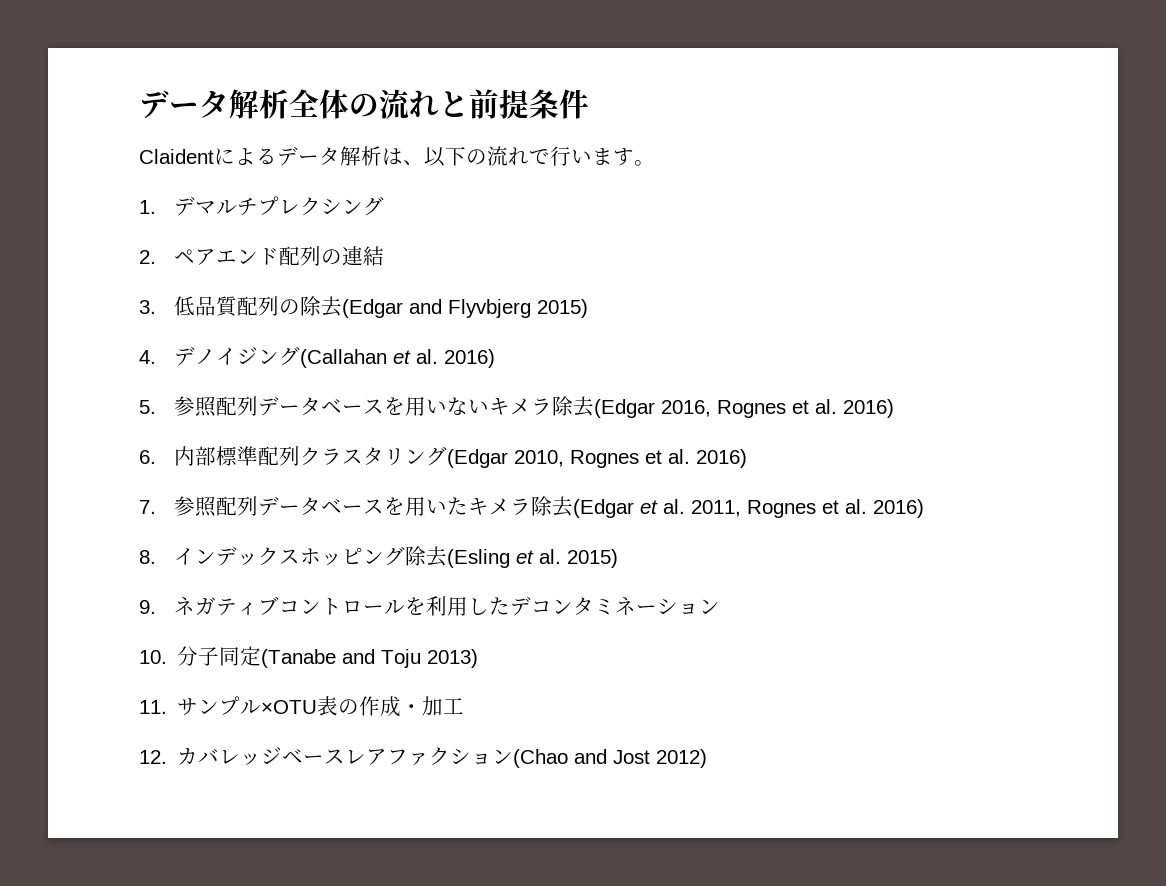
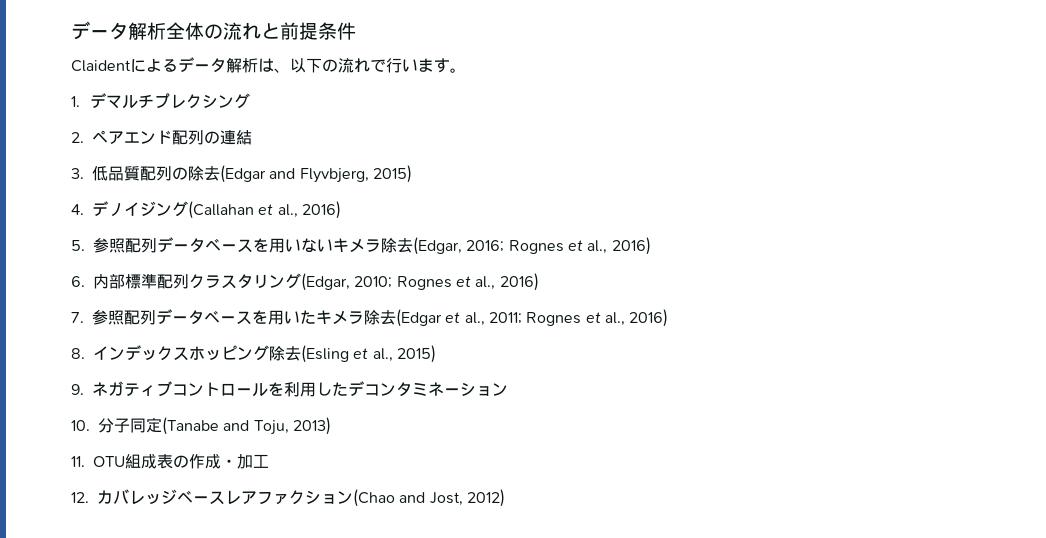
- 3.低品質配列の除去(Edgar and Flyvbjerg 2015)
+ 3.低品質配列の除去(Edgar and Flyvbjerg, 2015)
- 4.デノイジング(Callahan et al. 2016)
+ 4.デノイジング(Callahan et al., 2016)
- 5.参照配列データベースを用いないキメラ除去(Edgar 2016, Rognes et al. 2016)
+ 5.参照配列データベースを用いないキメラ除去(Edgar, 2016; Rognes et al., 2016)
- 6.内部標準配列クラスタリング(Edgar 2010, Rognes et al. 2016)
+ 6.内部標準配列クラスタリング(Edgar, 2010; Rognes et al., 2016)
- 7.参照配列データベースを用いたキメラ除去(Edgar et al. 2011, Rognes et al. 2016)
+ 7.参照配列データベースを用いたキメラ除去(Edgar et al., 2011; Rognes et al., 2016)
- 8.インデックスホッピング除去(Esling et al. 2015)
+ 8.インデックスホッピング除去(Esling et al., 2015)
- 10.分子同定(Tanabe and Toju 2013)
+ 10.分子同定(Tanabe and Toju, 2013)
- 11.サンプル×OTU表の作成・加工
+ 11. OTU組成表の作成・加工
- 12.カバレッジベースレアファクション(Chao and Jost 2012)
+ 12.カバレッジベースレアファクション(Chao and Jost, 2012)

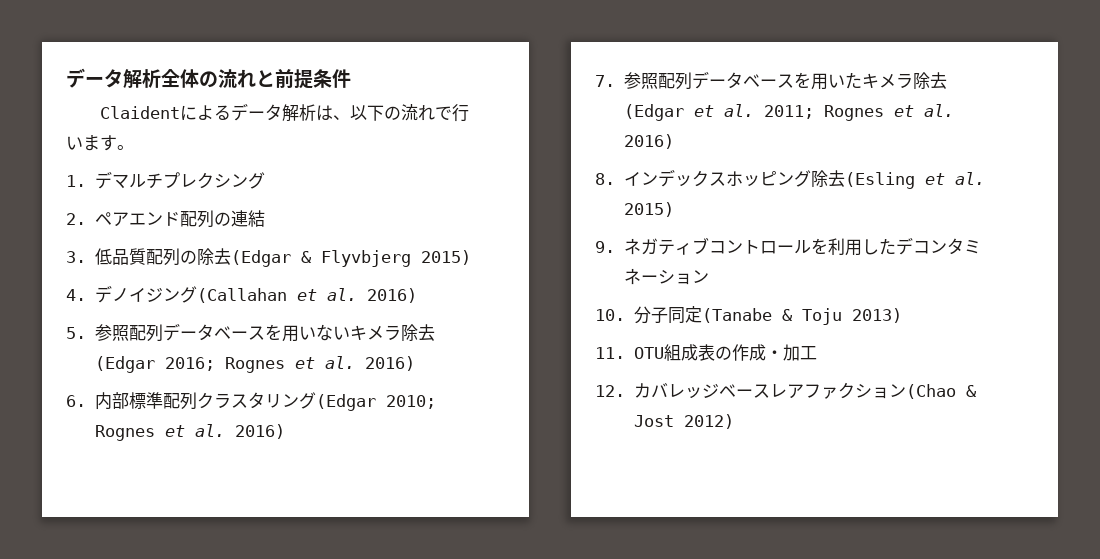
- 3.低品質配列の除去(Edgar and Flyvbjerg, 2015)
+ 3.低品質配列の除去(Edgar & Flyvbjerg 2015)
- 4.デノイジング(Callahan et al., 2016)
+ 4.デノイジング(Callahan et al. 2016)
- 5.参照配列データベースを用いないキメラ除去(Edgar, 2016; Rognes et al., 2016)
+ 5.参照配列データベースを用いないキメラ除去(Edgar 2016; Rognes et al. 2016)
- 6.内部標準配列クラスタリング(Edgar, 2010; Rognes et al., 2016)
+ 6.内部標準配列クラスタリング(Edgar 2010; Rognes et al. 2016)
- 7.参照配列データベースを用いたキメラ除去(Edgar et al., 2011; Rognes et al., 2016)
+ 7.参照配列データベースを用いたキメラ除去(Edgar et al. 2011; Rognes et al. 2016)
- 8.インデックスホッピング除去(Esling et al., 2015)
+ 8.インデックスホッピング除去(Esling et al. 2015)
- 10.分子同定(Tanabe and Toju, 2013)
+ 10.分子同定(Tanabe & Toju 2013)
- 12.カバレッジベースレアファクション(Chao and Jost, 2012)
+ 12.カバレッジベースレアファクション(Chao & Jost 2012)

